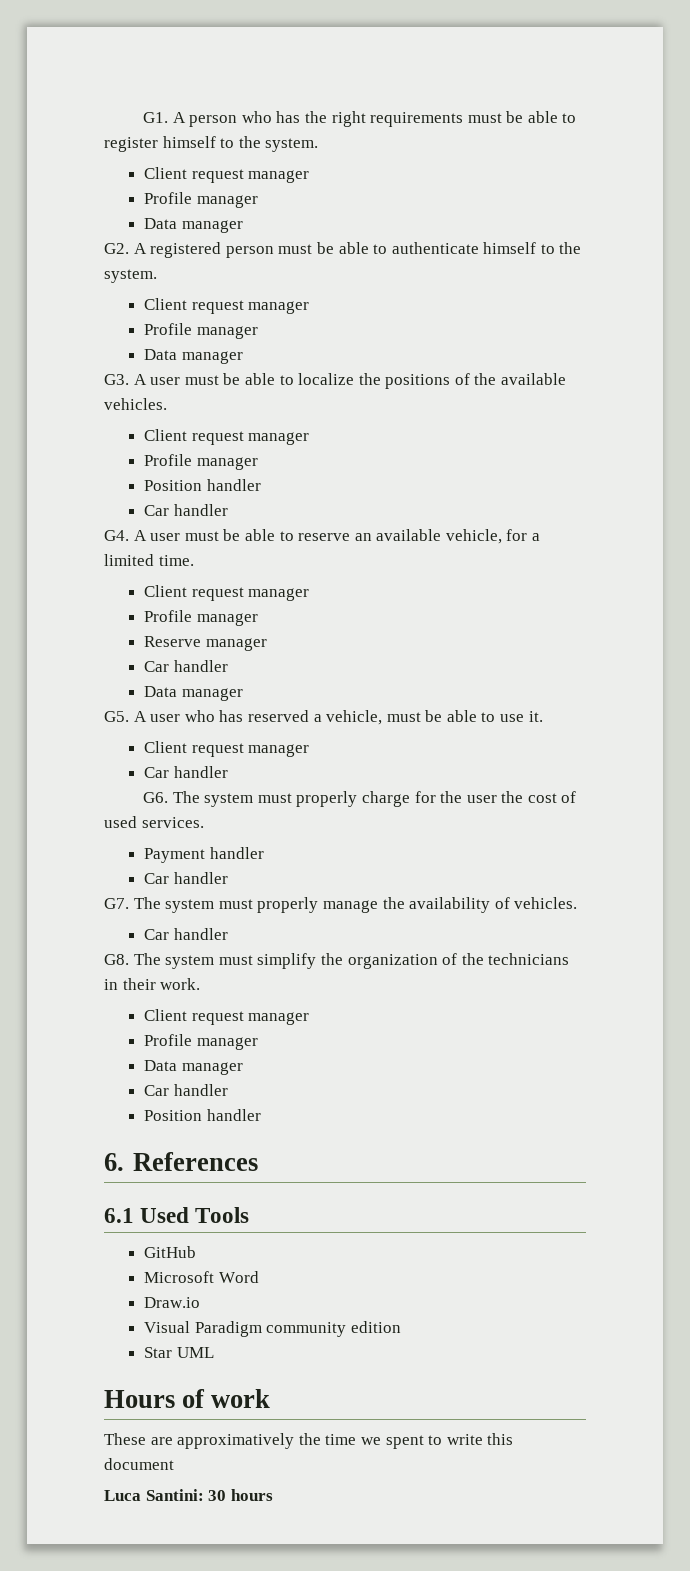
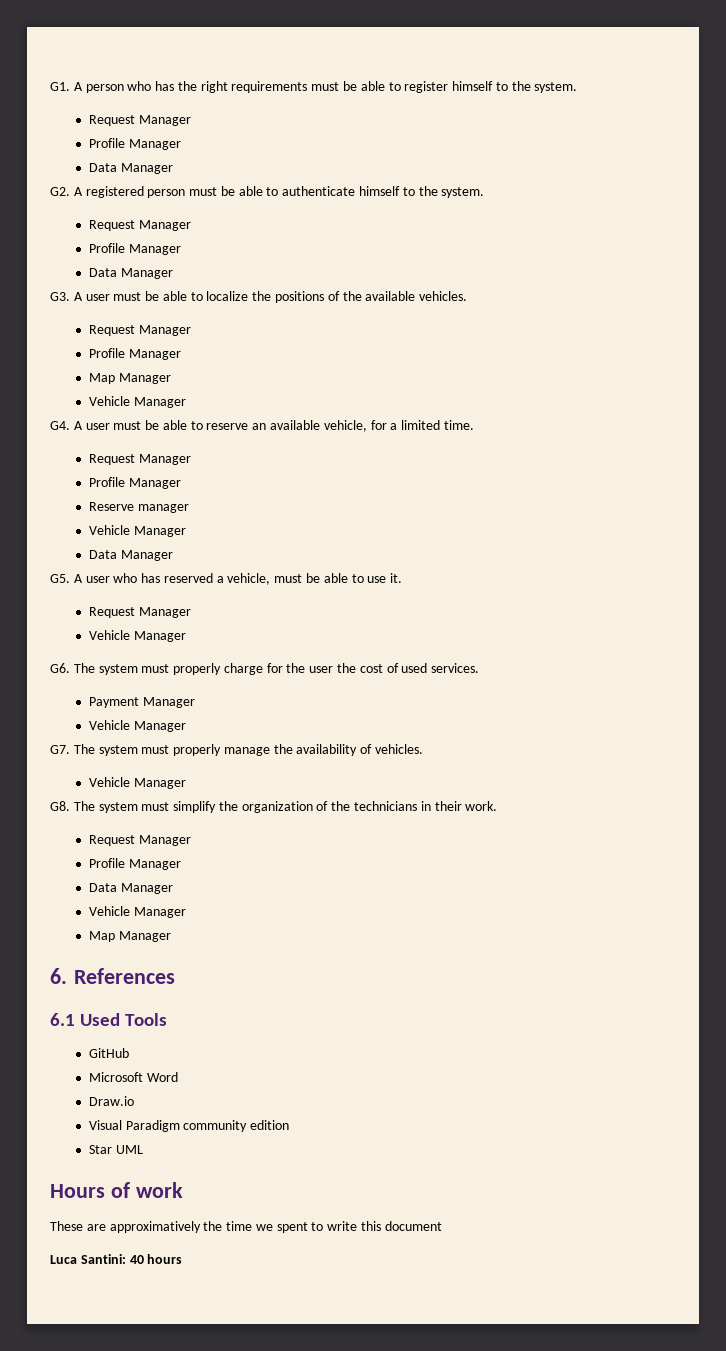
  G1. A person who has the right requirements must be able to register himself to the system.
- Client request manager
- Profile manager
- Data manager
+ Request Manager
+ Profile Manager
+ Data Manager
  G2. A registered person must be able to authenticate himself to the system.
- Client request manager
- Profile manager
- Data manager
+ Request Manager
+ Profile Manager
+ Data Manager
  G3. A user must be able to localize the positions of the available vehicles.
- Client request manager
- Profile manager
- Position handler
- Car handler
+ Request Manager
+ Profile Manager
+ Map Manager
+ Vehicle Manager
  G4. A user must be able to reserve an available vehicle, for a limited time.
- Client request manager
- Profile manager
+ Request Manager
+ Profile Manager
  Reserve manager
- Car handler
- Data manager
+ Vehicle Manager
+ Data Manager
  G5. A user who has reserved a vehicle, must be able to use it.
- Client request manager
- Car handler
+ Request Manager
+ Vehicle Manager
- Payment handler
- Car handler
+ Payment Manager
+ Vehicle Manager
  G7. The system must properly manage the availability of vehicles.
- Car handler
+ Vehicle Manager
  G8. The system must simplify the organization of the technicians in their work.
- Client request manager
- Profile manager
- Data manager
- Car handler
- Position handler
+ Request Manager
+ Profile Manager
+ Data Manager
+ Vehicle Manager
+ Map Manager
- Luca Santini: 30 hours
+ Luca Santini: 40 hours

